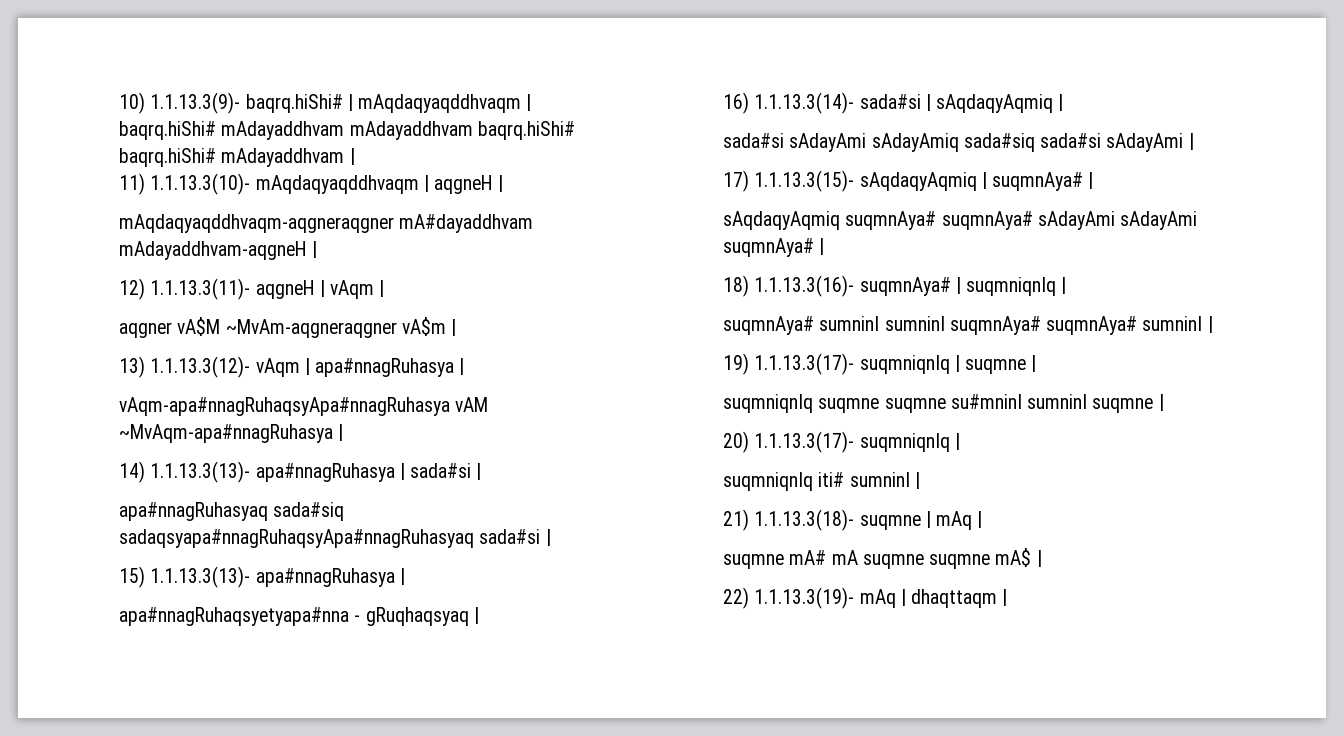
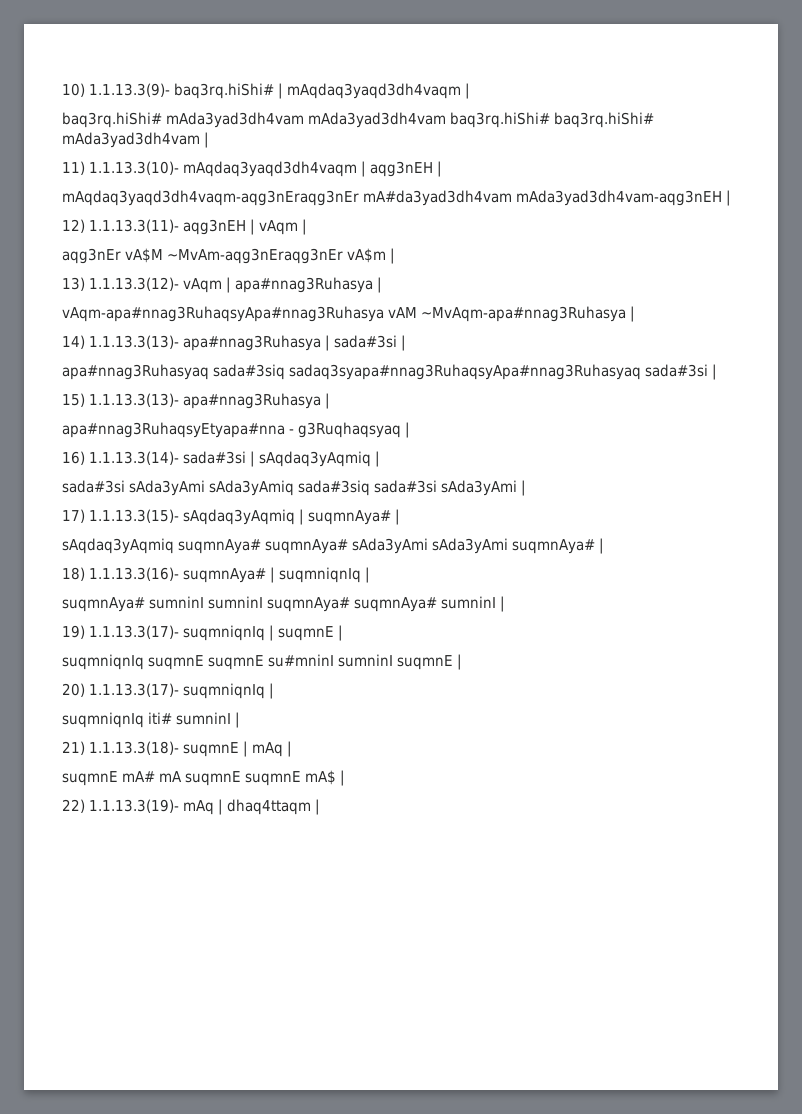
- 10) 1.1.13.3(9)- baqrq.hiShi# | mAqdaqyaqddhvaqm |
- baqrq.hiShi# mAdayaddhvam mAdayaddhvam baqrq.hiShi# baqrq.hiShi# mAdayaddhvam |
- 11) 1.1.13.3(10)- mAqdaqyaqddhvaqm | aqgneH |
- mAqdaqyaqddhvaqm-aqgneraqgner mA#dayaddhvam mAdayaddhvam-aqgneH |
+ 10) 1.1.13.3(9)- baq3rq.hiShi# | mAqdaq3yaqd3dh4vaqm |
+ baq3rq.hiShi# mAda3yad3dh4vam mAda3yad3dh4vam baq3rq.hiShi# baq3rq.hiShi# mAda3yad3dh4vam |
+ 11) 1.1.13.3(10)- mAqdaq3yaqd3dh4vaqm | aqg3nEH |
+ mAqdaq3yaqd3dh4vaqm-aqg3nEraqg3nEr mA#da3yad3dh4vam mAda3yad3dh4vam-aqg3nEH |
- 12) 1.1.13.3(11)- aqgneH | vAqm |
+ 12) 1.1.13.3(11)- aqg3nEH | vAqm |
- aqgner vA$M ~MvAm-aqgneraqgner vA$m |
+ aqg3nEr vA$M ~MvAm-aqg3nEraqg3nEr vA$m |
- 13) 1.1.13.3(12)- vAqm | apa#nnagRuhasya |
- vAqm-apa#nnagRuhaqsyApa#nnagRuhasya vAM ~MvAqm-apa#nnagRuhasya |
+ 13) 1.1.13.3(12)- vAqm | apa#nnag3Ruhasya |
+ vAqm-apa#nnag3RuhaqsyApa#nnag3Ruhasya vAM ~MvAqm-apa#nnag3Ruhasya |
- 14) 1.1.13.3(13)- apa#nnagRuhasya | sada#si |
- apa#nnagRuhasyaq sada#siq sadaqsyapa#nnagRuhaqsyApa#nnagRuhasyaq sada#si |
+ 14) 1.1.13.3(13)- apa#nnag3Ruhasya | sada#3si |
+ apa#nnag3Ruhasyaq sada#3siq sadaq3syapa#nnag3RuhaqsyApa#nnag3Ruhasyaq sada#3si |
- 15) 1.1.13.3(13)- apa#nnagRuhasya |
- apa#nnagRuhaqsyetyapa#nna - gRuqhaqsyaq |
+ 15) 1.1.13.3(13)- apa#nnag3Ruhasya |
+ apa#nnag3RuhaqsyEtyapa#nna - g3Ruqhaqsyaq |
- 16) 1.1.13.3(14)- sada#si | sAqdaqyAqmiq |
- sada#si sAdayAmi sAdayAmiq sada#siq sada#si sAdayAmi |
+ 16) 1.1.13.3(14)- sada#3si | sAqdaq3yAqmiq |
+ sada#3si sAda3yAmi sAda3yAmiq sada#3siq sada#3si sAda3yAmi |
- 17) 1.1.13.3(15)- sAqdaqyAqmiq | suqmnAya# |
+ 17) 1.1.13.3(15)- sAqdaq3yAqmiq | suqmnAya# |
- sAqdaqyAqmiq suqmnAya# suqmnAya# sAdayAmi sAdayAmi suqmnAya# |
+ sAqdaq3yAqmiq suqmnAya# suqmnAya# sAda3yAmi sAda3yAmi suqmnAya# |
- 19) 1.1.13.3(17)- suqmniqnIq | suqmne |
- suqmniqnIq suqmne suqmne su#mninI sumninI suqmne |
+ 19) 1.1.13.3(17)- suqmniqnIq | suqmnE |
+ suqmniqnIq suqmnE suqmnE su#mninI sumninI suqmnE |
- 21) 1.1.13.3(18)- suqmne | mAq |
+ 21) 1.1.13.3(18)- suqmnE | mAq |
- suqmne mA# mA suqmne suqmne mA$ |
+ suqmnE mA# mA suqmnE suqmnE mA$ |
- 22) 1.1.13.3(19)- mAq | dhaqttaqm |
+ 22) 1.1.13.3(19)- mAq | dhaq4ttaqm |

